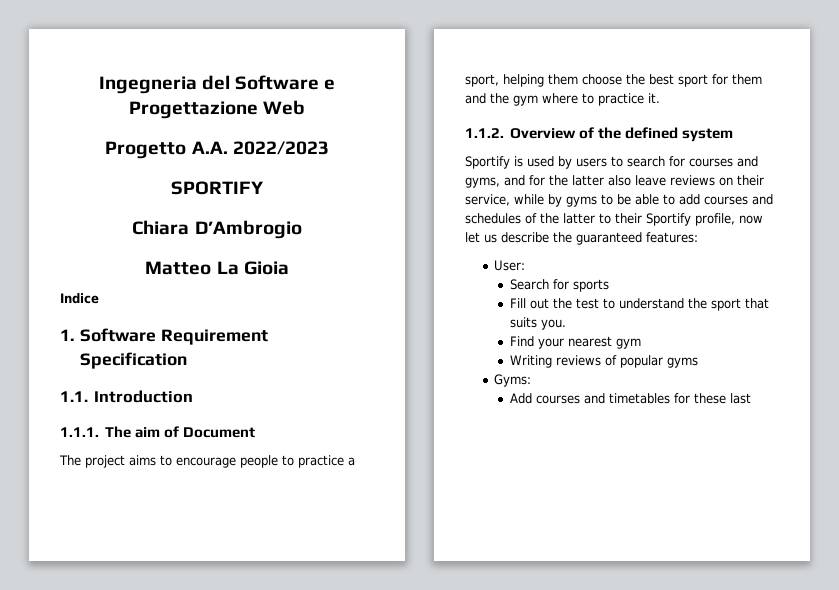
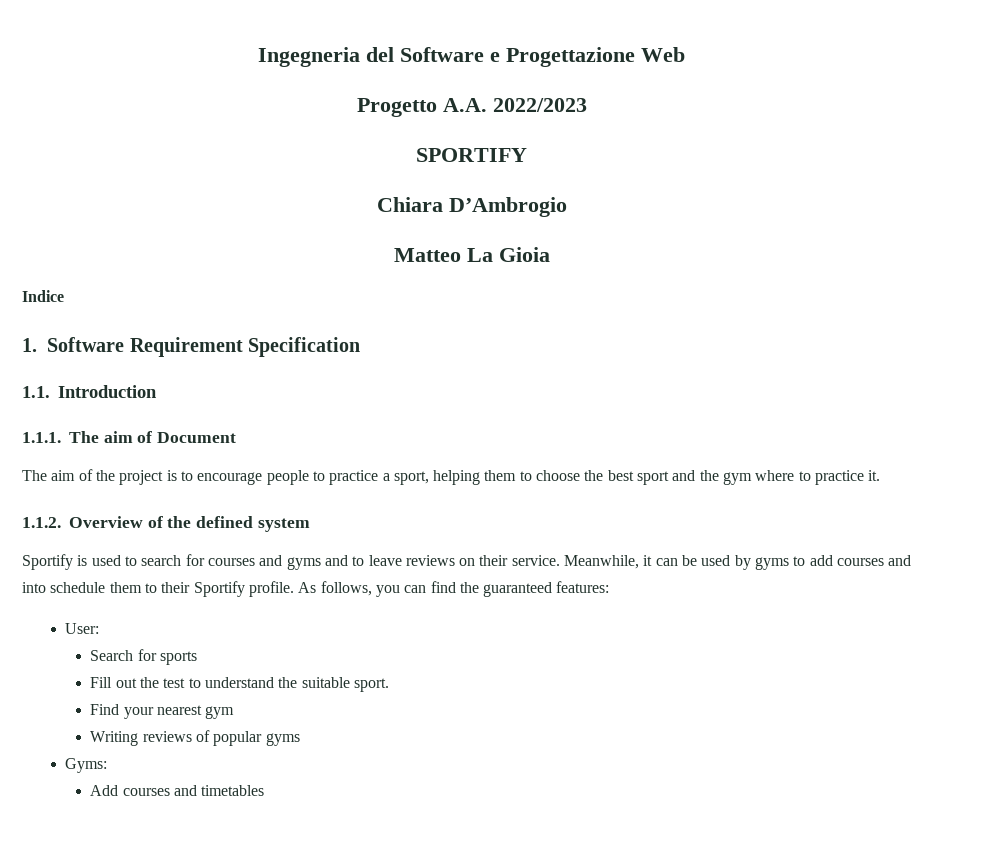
- The project aims to encourage people to practice a sport, helping them choose the best sport for them and the gym where to practice it.
+ The aim of the project is to encourage people to practice a sport, helping them to choose the best sport and the gym where to practice it.
- Sportify is used by users to search for courses and gyms, and for the latter also leave reviews on their service, while by gyms to be able to add courses and schedules of the latter to their Sportify profile, now let us describe the guaranteed features:
+ Sportify is used to search for courses and gyms and to leave reviews on their service. Meanwhile, it can be used by gyms to add courses and into schedule them to their Sportify profile. As follows, you can find the guaranteed features:
- Fill out the test to understand the sport that suits you.
+ Fill out the test to understand the suitable sport.
- Add courses and timetables for these last
+ Add courses and timetables

